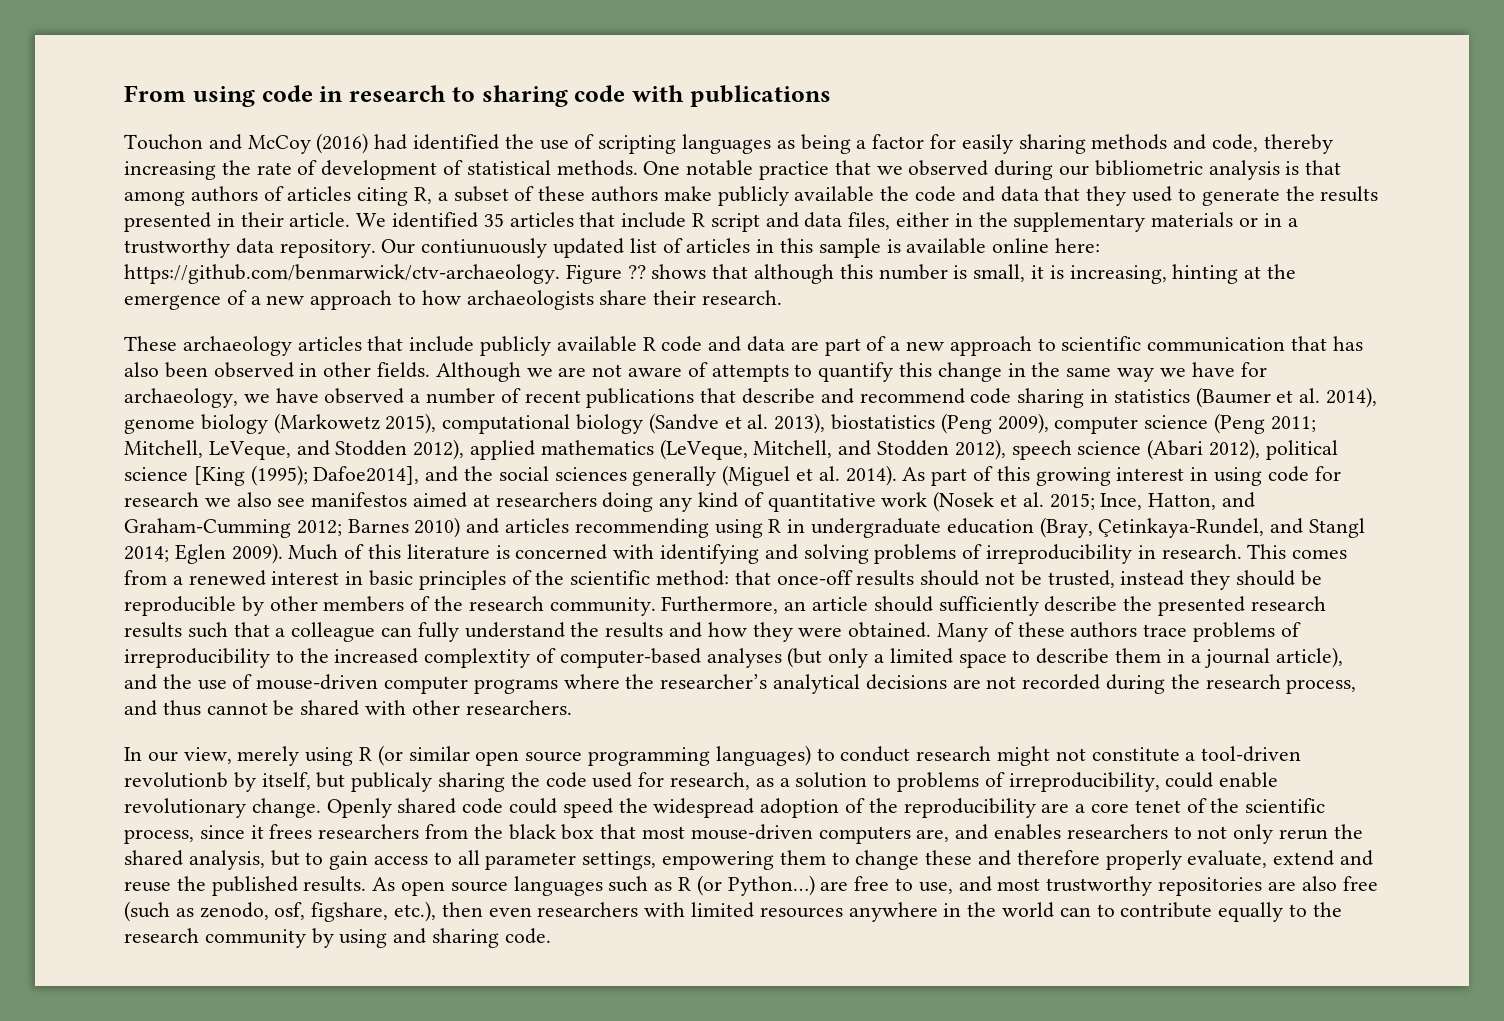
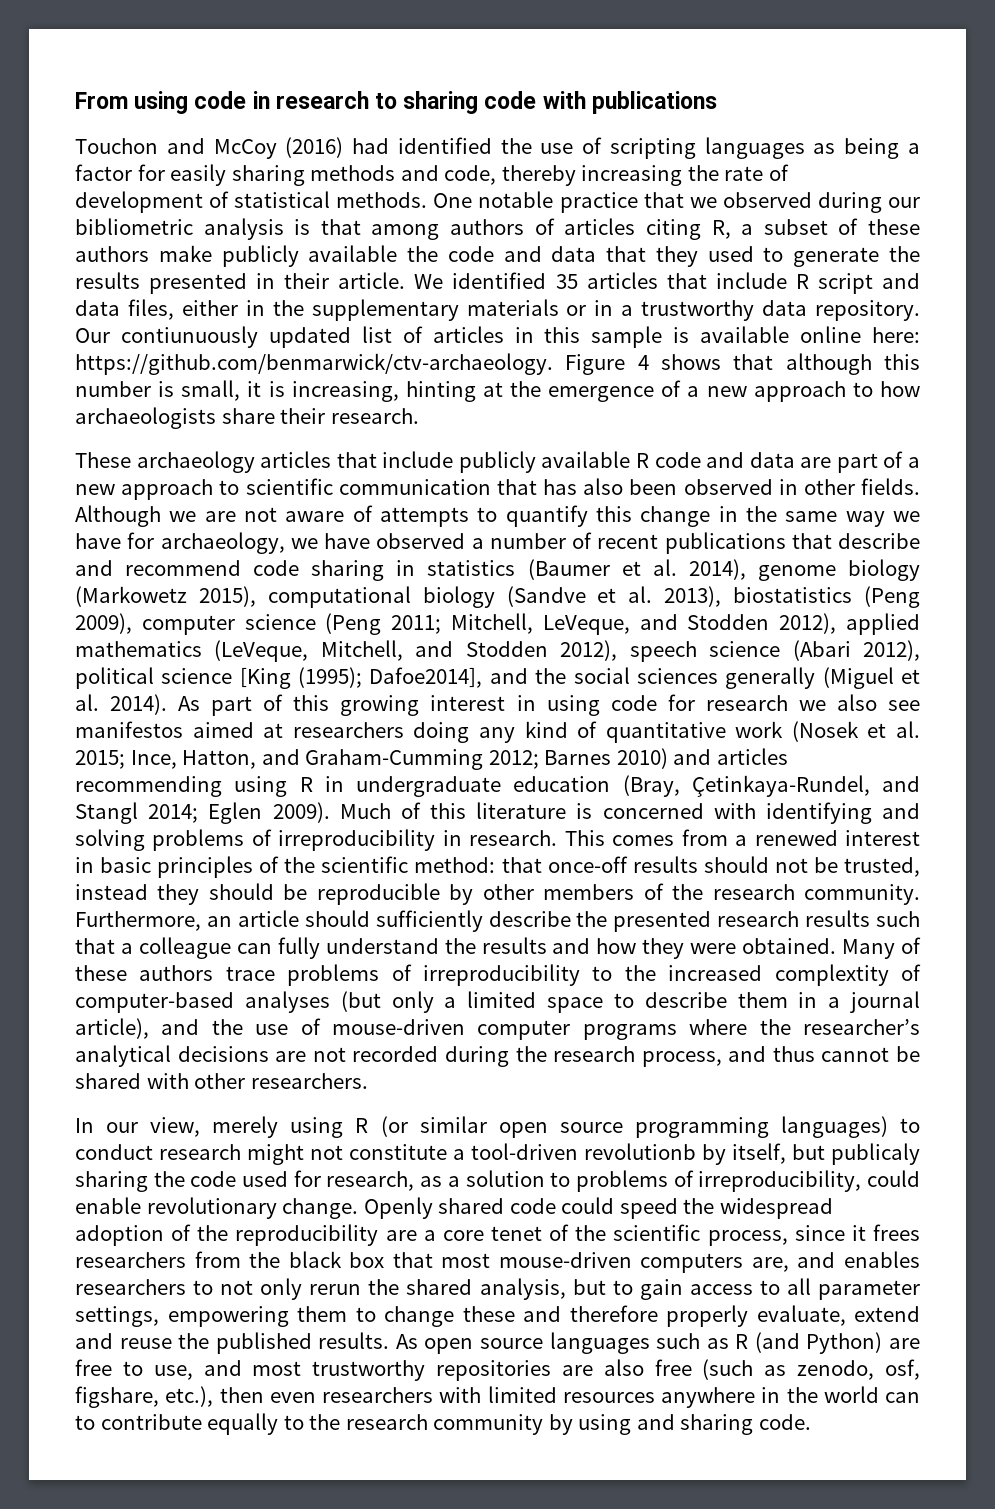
- Our contiunuously updated list of articles in this sample is available online here: https://github.com/benmarwick/ctv-archaeology. Figure ?? shows that although this number is small, it is increasing, hinting at the emergence of a new approach to how archaeologists share their research.
+ Our contiunuously updated list of articles in this sample is available online here: https://github.com/benmarwick/ctv-archaeology. Figure 4 shows that although this number is small, it is increasing, hinting at the emergence of a new approach to how archaeologists share their research.
- As open source languages such as R (or Python…) are free to use, and most trustworthy repositories are also free (such as zenodo, osf, figshare, etc.), then even researchers with limited resources anywhere in the world can to contribute equally to the research community by using and sharing code.
+ As open source languages such as R (and Python) are free to use, and most trustworthy repositories are also free (such as zenodo, osf, figshare, etc.), then even researchers with limited resources anywhere in the world can to contribute equally to the research community by using and sharing code.

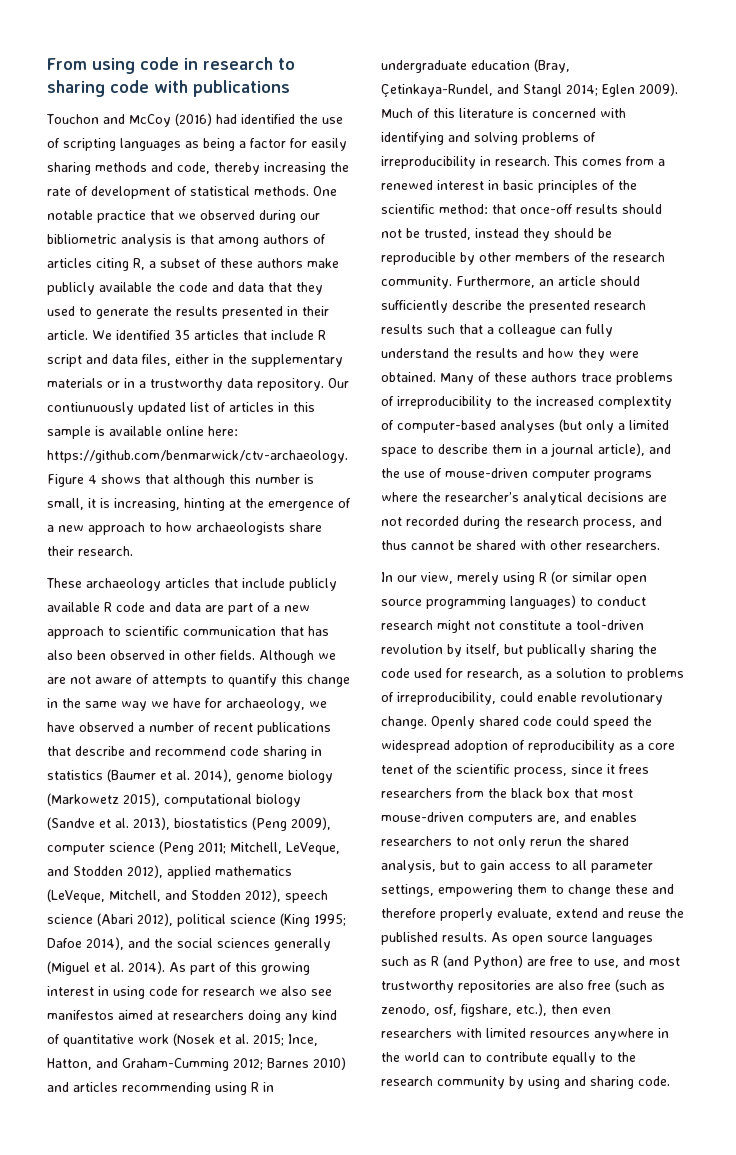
- Mitchell, LeVeque, and Stodden 2012), applied mathematics (LeVeque, Mitchell, and Stodden 2012), speech science (Abari 2012), political science [King (1995); Dafoe2014], and the social sciences generally (Miguel et al. 2014).
+ Mitchell, LeVeque, and Stodden 2012), applied mathematics (LeVeque, Mitchell, and Stodden 2012), speech science (Abari 2012), political science (King 1995; Dafoe 2014), and the social sciences generally (Miguel et al. 2014).
- In our view, merely using R (or similar open source programming languages) to conduct research might not constitute a tool-driven revolutionb by itself, but publicaly sharing the code used for research, as a solution to problems of irreproducibility, could enable revolutionary change.
+ In our view, merely using R (or similar open source programming languages) to conduct research might not constitute a tool-driven revolution by itself, but publically sharing the code used for research, as a solution to problems of irreproducibility, could enable revolutionary change.
- Openly shared code could speed the widespread adoption of the reproducibility are a core tenet of the scientific process, since it frees researchers from the black box that most mouse-driven computers are, and enables researchers to not only rerun the shared analysis, but to gain access to all parameter settings, empowering them to change these and therefore properly evaluate, extend and reuse the published results.
+ Openly shared code could speed the widespread adoption of reproducibility as a core tenet of the scientific process, since it frees researchers from the black box that most mouse-driven computers are, and enables researchers to not only rerun the shared analysis, but to gain access to all parameter settings, empowering them to change these and therefore properly evaluate, extend and reuse the published results.

